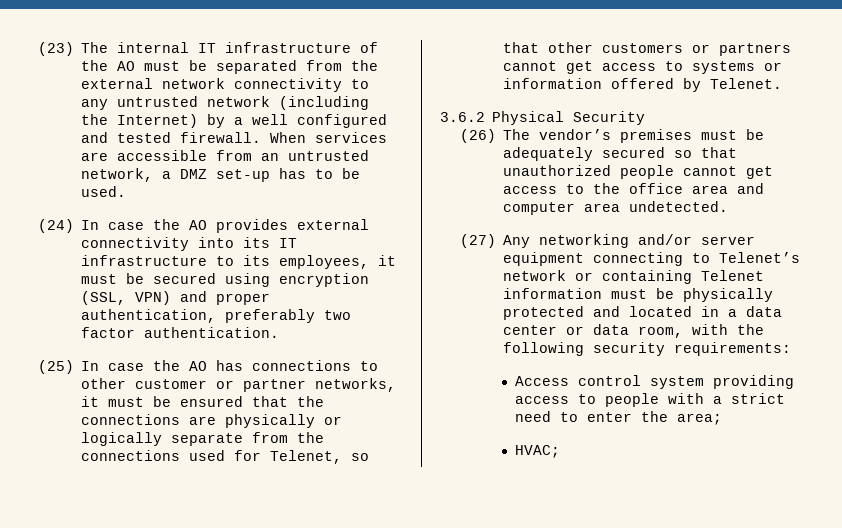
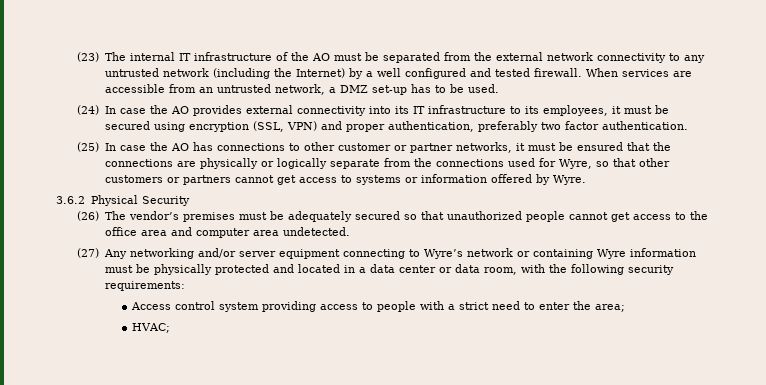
- (25) In case the AO has connections to other customer or partner networks, it must be ensured that the connections are physically or logically separate from the connections used for Telenet, so that other customers or partners cannot get access to systems or information offered by Telenet.
+ (25) In case the AO has connections to other customer or partner networks, it must be ensured that the connections are physically or logically separate from the connections used for Wyre, so that other customers or partners cannot get access to systems or information offered by Wyre.
- (27) Any networking and/or server equipment connecting to Telenet’s network or containing Telenet information must be physically protected and located in a data center or data room, with the following security requirements:
+ (27) Any networking and/or server equipment connecting to Wyre’s network or containing Wyre information must be physically protected and located in a data center or data room, with the following security requirements:

